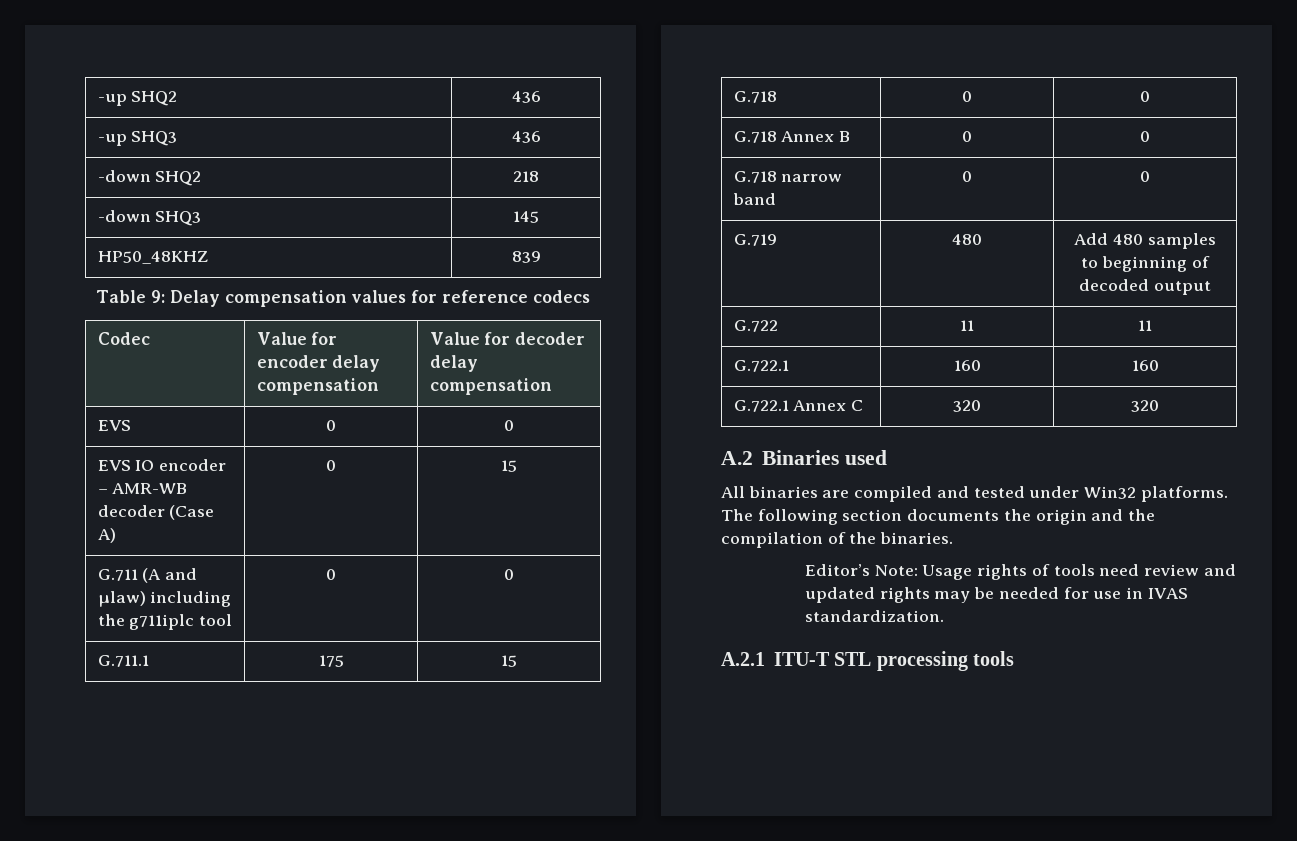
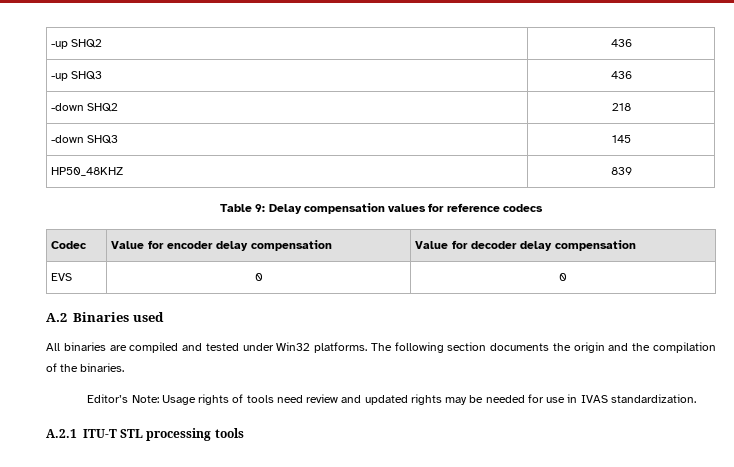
- EVS IO encoder – AMR-WB decoder (Case A) | 0 | 15
- G.711 (A and µlaw) including the g711iplc tool | 0 | 0
- G.711.1 | 175 | 15
- G.718 | 0 | 0
- G.718 Annex B | 0 | 0
- G.718 narrow band | 0 | 0
- G.719 | 480 | Add 480 samples to beginning of decoded output
- G.722 | 11 | 11
- G.722.1 | 160 | 160
- G.722.1 Annex C | 320 | 320

